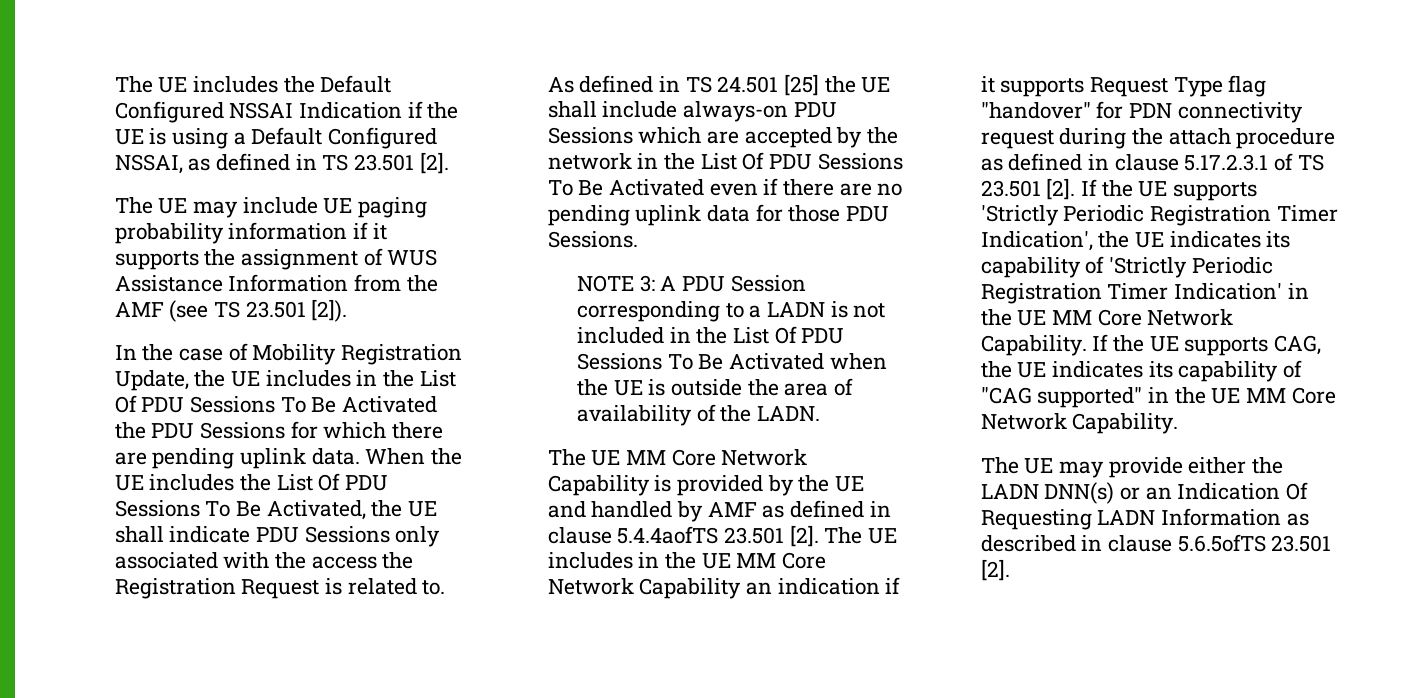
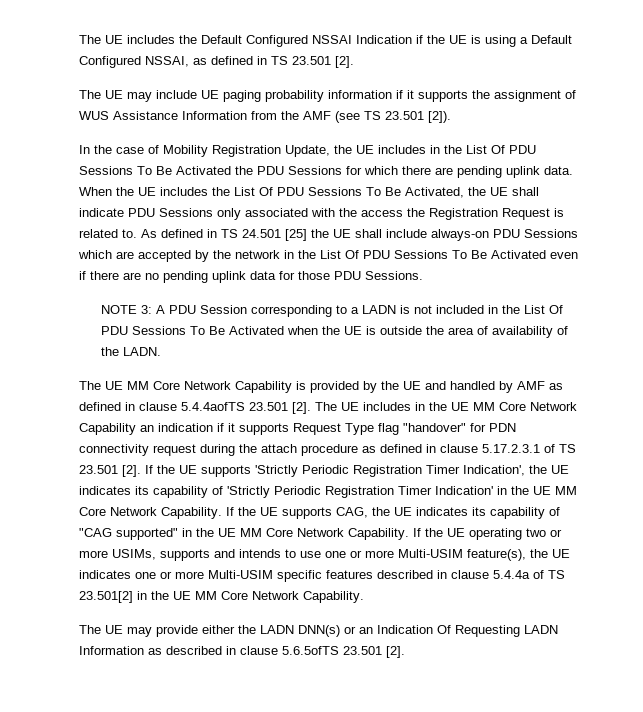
+ If the UE operating two or more USIMs, supports and intends to use one or more Multi-USIM feature(s), the UE indicates one or more Multi-USIM specific features described in clause 5.4.4a of TS 23.501[2] in the UE MM Core Network Capability.

